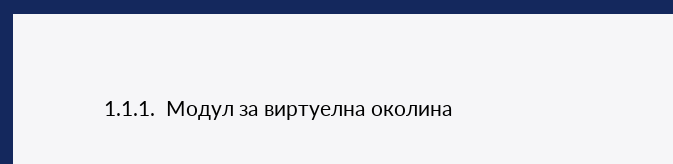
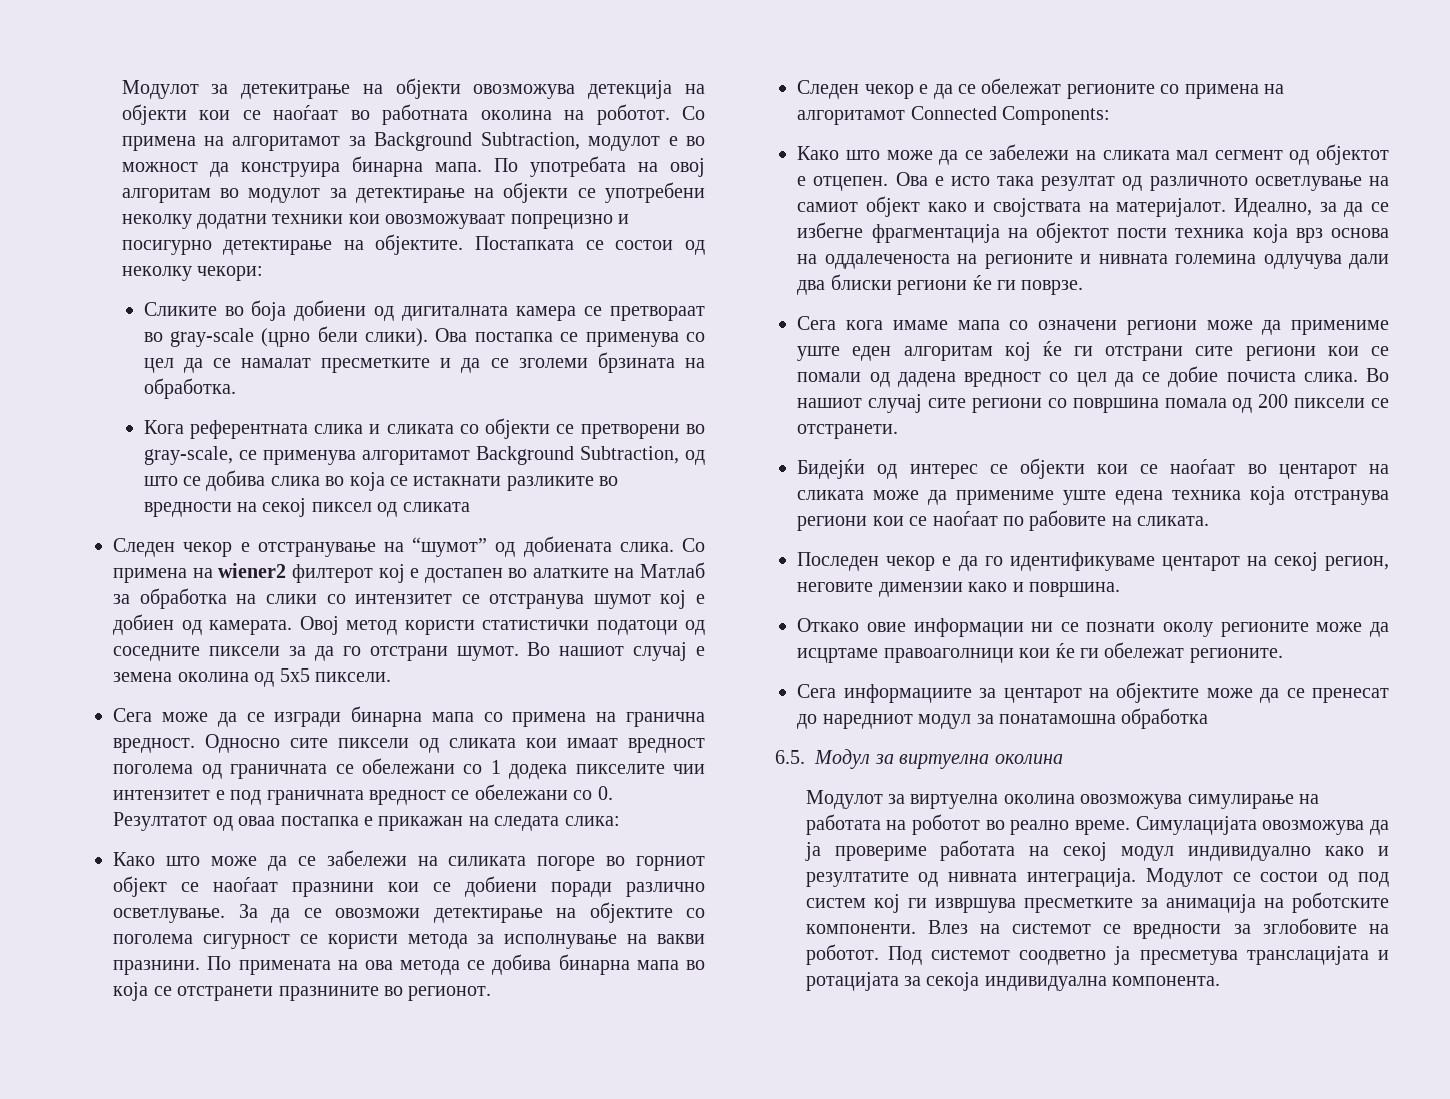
- 1.1.1. Модул за виртуелна околина
+ Модулот за детекитрање на објекти овозможува детекција на објекти кои се наоѓаат во работната околина на роботот. Со примена на алгоритамот за Background Subtraction, модулот е во можност да конструира бинарна мапа. По употребата на овој алгоритам во модулот за детектирање на објекти се употребени неколку додатни техники кои овозможуваат попрецизно и посигурно детектирање на објектите. Постапката се состои од неколку чекори:
+ Сликите во боја добиени од дигиталната камера се претвораат во gray-scale (црно бели слики). Ова постапка се применува со цел да се намалат пресметките и да се зголеми брзината на обработка.
+ Кога референтната слика и сликата со објекти се претворени во gray-scale, се применува алгоритамот Background Subtraction, од што се добива слика во која се истакнати разликите во вредности на секој пиксел од сликата
+ Следен чекор е отстранување на “шумот” од добиената слика. Со примена на wiener2 филтерот кој е достапен во алатките на Матлаб за обработка на слики со интензитет се отстранува шумот кој е добиен од камерата. Овој метод користи статистички податоци од соседните пиксели за да го отстрани шумот. Во нашиот случај е земена околина од 5х5 пиксели.
+ Сега може да се изгради бинарна мапа со примена на гранична вредност. Односно сите пиксели од сликата кои имаат вредност поголема од граничната се обележани со 1 додека пикселите чии интензитет е под граничната вредност се обележани со 0. Резултатот од оваа постапка е прикажан на следата слика:
+ Како што може да се забележи на силиката погоре во горниот објект се наоѓаат празнини кои се добиени поради различно осветлување. За да се овозможи детектирање на објектите со поголема сигурност се користи метода за исполнување на вакви празнини. По примената на ова метода се добива бинарна мапа во која се отстранети празнините во регионот.
+ Следен чекор е да се обележат регионите со примена на алгоритамот Connected Components:
+ Како што може да се забележи на сликата мал сегмент од објектот е отцепен. Ова е исто така резултат од различното осветлување на самиот објект како и својствата на материјалот. Идеално, за да се избегне фрагментација на објектот пости техника која врз основа на оддалеченоста на регионите и нивната големина одлучува дали два блиски региони ќе ги поврзе.
+ Сега кога имаме мапа со означени региони може да примениме уште еден алгоритам кој ќе ги отстрани сите региони кои се помали од дадена вредност со цел да се добие почиста слика. Во нашиот случај сите региони со површина помала од 200 пиксели се отстранети.
+ Бидејќи од интерес се објекти кои се наоѓаат во центарот на сликата може да примениме уште едена техника која отстранува региони кои се наоѓаат по рабовите на сликата.
+ Последен чекор е да го идентификуваме центарот на секој регион, неговите димензии како и површина.
+ Откако овие информации ни се познати околу регионите може да исцртаме правоаголници кои ќе ги обележат регионите.
+ Сега информациите за центарот на објектите може да се пренесат до наредниот модул за понатамошна обработка
+ 6.5. Модул за виртуелна околина
+ Модулот за виртуелна околина овозможува симулирање на работата на роботот во реално време. Симулацијата овозможува да ја провериме работата на секој модул индивидуално како и резултатите од нивната интеграција. Модулот се состои од под систем кој ги извршува пресметките за анимација на роботските компоненти. Влез на системот се вредности за зглобовите на роботот. Под системот соодветно ја пресметува транслацијата и ротацијата за секоја индивидуална компонента.

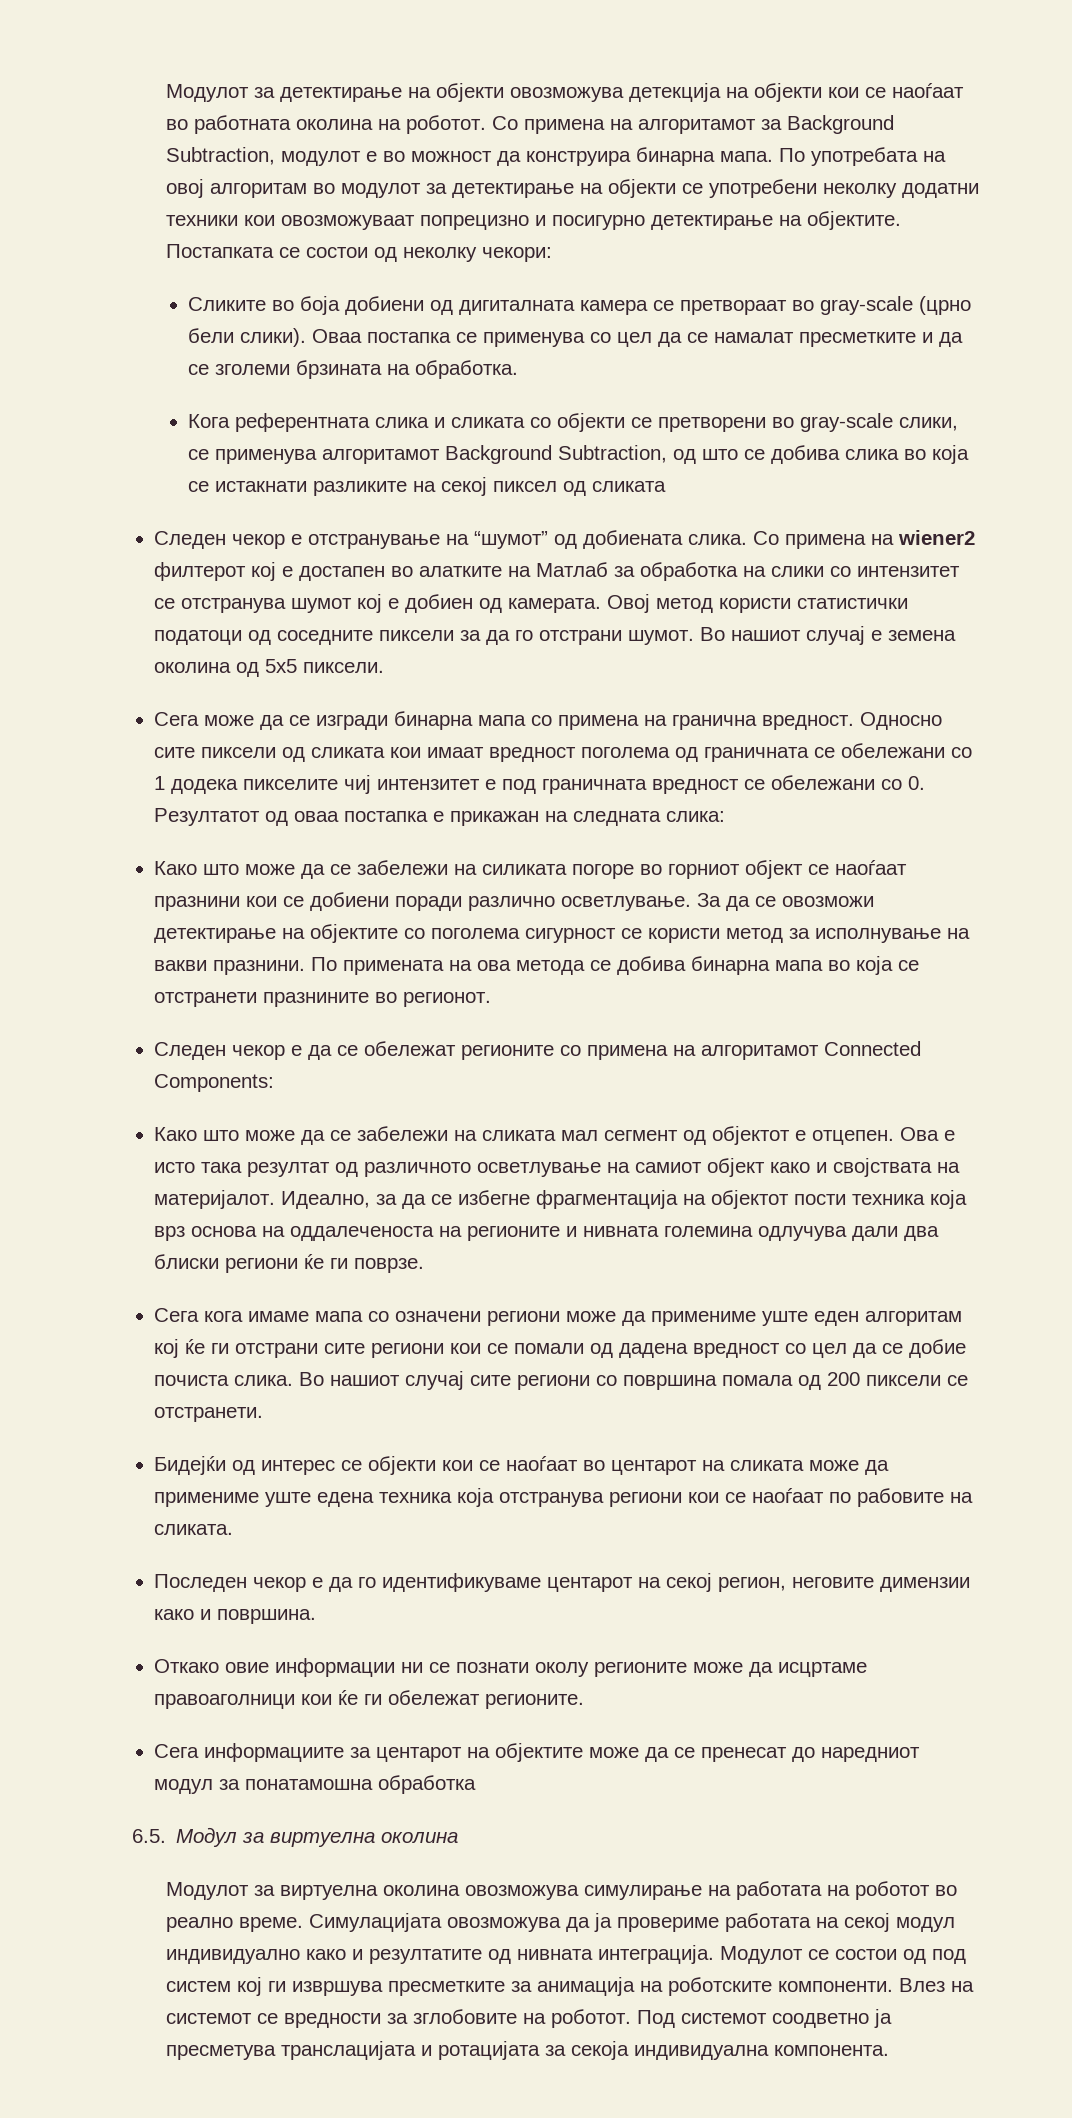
- Модулот за детекитрање на објекти овозможува детекција на објекти кои се наоѓаат во работната околина на роботот.
+ Модулот за детектирање на објекти овозможува детекција на објекти кои се наоѓаат во работната околина на роботот.
- Ова постапка се применува со цел да се намалат пресметките и да се зголеми брзината на обработка.
+ Оваа постапка се применува со цел да се намалат пресметките и да се зголеми брзината на обработка.
- Кога референтната слика и сликата со објекти се претворени во gray-scale, се применува алгоритамот Background Subtraction, од што се добива слика во која се истакнати разликите во вредности на секој пиксел од сликата
+ Кога референтната слика и сликата со објекти се претворени во gray-scale слики, се применува алгоритамот Background Subtraction, од што се добива слика во која се истакнати разликите на секој пиксел од сликата
- Односно сите пиксели од сликата кои имаат вредност поголема од граничната се обележани со 1 додека пикселите чии интензитет е под граничната вредност се обележани со 0. Резултатот од оваа постапка е прикажан на следата слика:
+ Односно сите пиксели од сликата кои имаат вредност поголема од граничната се обележани со 1 додека пикселите чиј интензитет е под граничната вредност се обележани со 0. Резултатот од оваа постапка е прикажан на следната слика:
- За да се овозможи детектирање на објектите со поголема сигурност се користи метода за исполнување на вакви празнини.
+ За да се овозможи детектирање на објектите со поголема сигурност се користи метод за исполнување на вакви празнини.

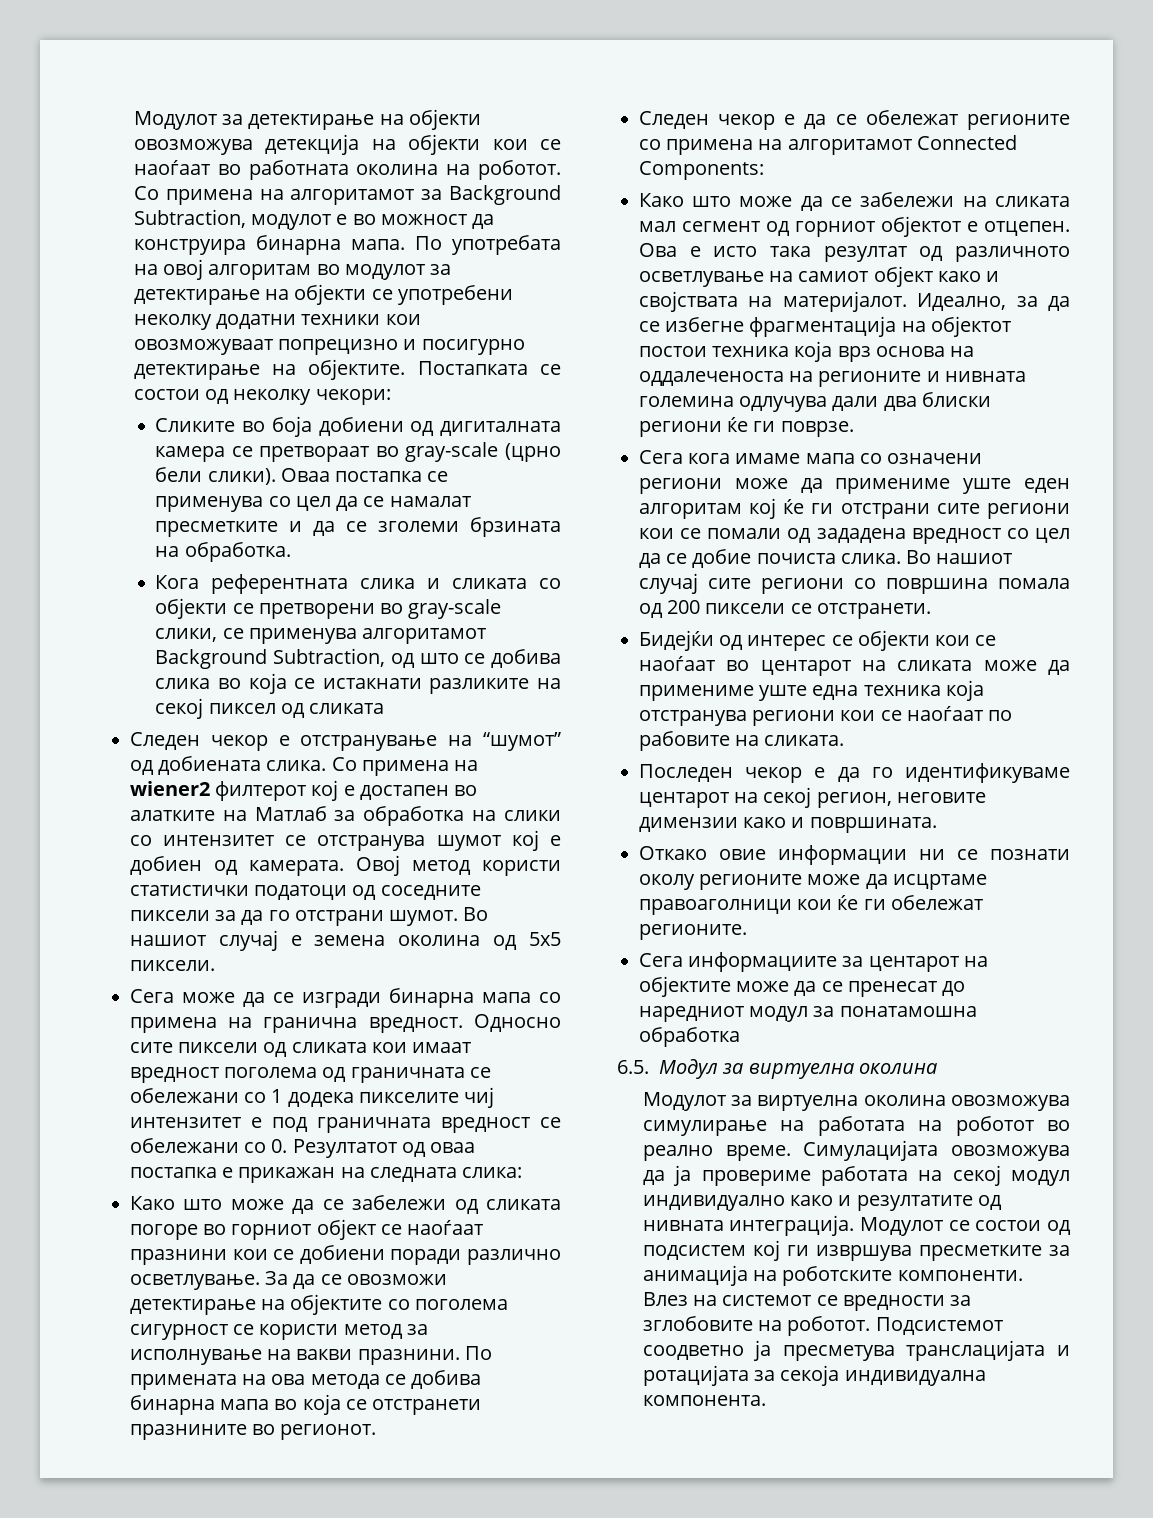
- Како што може да се забележи на силиката погоре во горниот објект се наоѓаат празнини кои се добиени поради различно осветлување.
+ Како што може да се забележи од сликата погоре во горниот објект се наоѓаат празнини кои се добиени поради различно осветлување.
- Како што може да се забележи на сликата мал сегмент од објектот е отцепен.
+ Како што може да се забележи на сликата мал сегмент од горниот објектот е отцепен.
- Идеално, за да се избегне фрагментација на објектот пости техника која врз основа на оддалеченоста на регионите и нивната големина одлучува дали два блиски региони ќе ги поврзе.
+ Идеално, за да се избегне фрагментација на објектот постои техника која врз основа на оддалеченоста на регионите и нивната големина одлучува дали два блиски региони ќе ги поврзе.
- Сега кога имаме мапа со означени региони може да примениме уште еден алгоритам кој ќе ги отстрани сите региони кои се помали од дадена вредност со цел да се добие почиста слика.
+ Сега кога имаме мапа со означени региони може да примениме уште еден алгоритам кој ќе ги отстрани сите региони кои се помали од зададена вредност со цел да се добие почиста слика.
- Бидејќи од интерес се објекти кои се наоѓаат во центарот на сликата може да примениме уште едена техника која отстранува региони кои се наоѓаат по рабовите на сликата.
+ Бидејќи од интерес се објекти кои се наоѓаат во центарот на сликата може да примениме уште една техника која отстранува региони кои се наоѓаат по рабовите на сликата.
- Последен чекор е да го идентификуваме центарот на секој регион, неговите димензии како и површина.
+ Последен чекор е да го идентификуваме центарот на секој регион, неговите димензии како и површината.
- Модулот се состои од под систем кој ги извршува пресметките за анимација на роботските компоненти.
+ Модулот се состои од подсистем кој ги извршува пресметките за анимација на роботските компоненти.
- Под системот соодветно ја пресметува транслацијата и ротацијата за секоја индивидуална компонента.
+ Подсистемот соодветно ја пресметува транслацијата и ротацијата за секоја индивидуална компонента.

